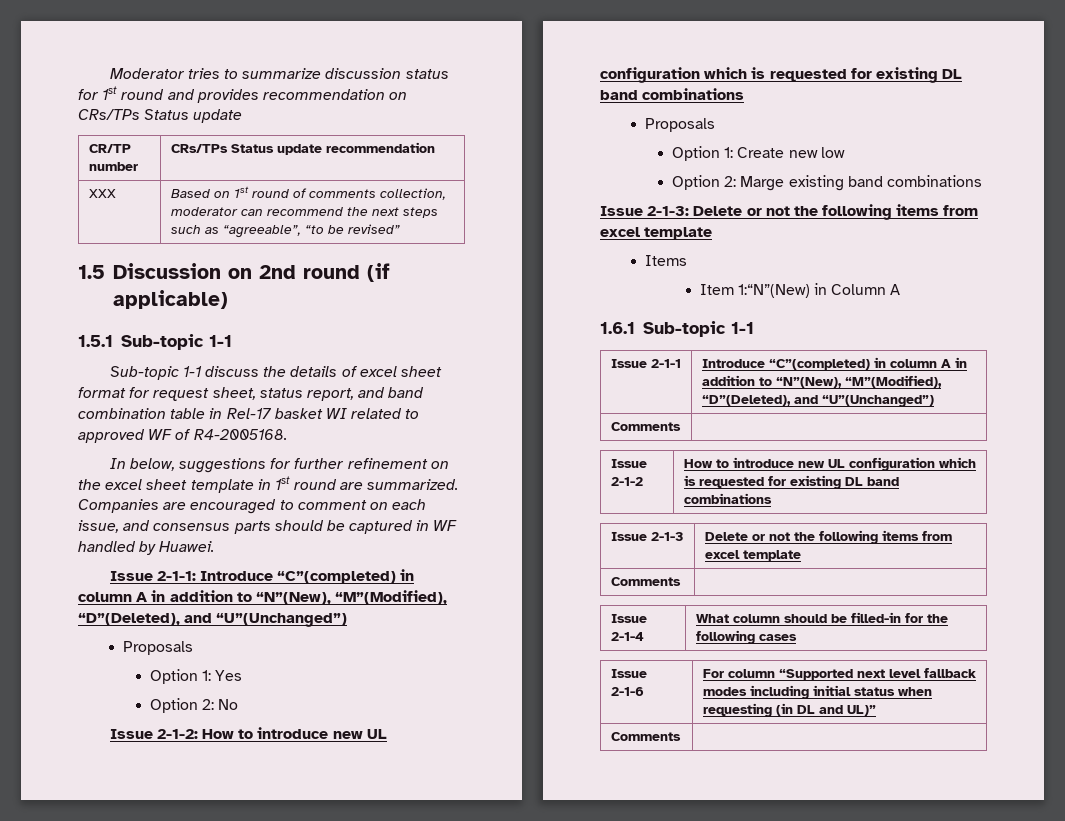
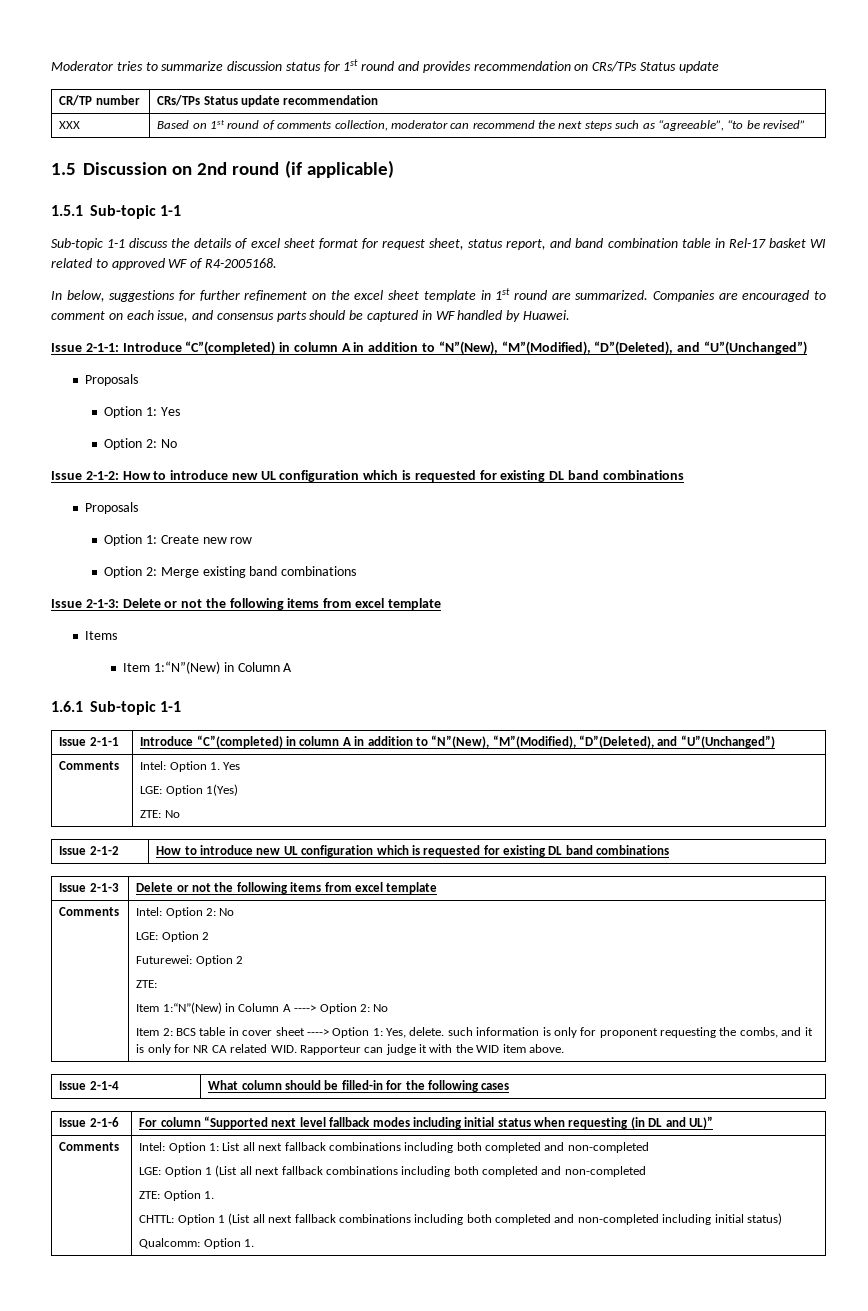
- Option 1: Create new low
- Option 2: Marge existing band combinations
+ Option 1: Create new row
+ Option 2: Merge existing band combinations
  Issue 2-1-1 | Introduce “C”(completed) in column A in addition to “N”(New), “M”(Modified), “D”(Deleted), and “U”(Unchanged”)
- Comments |
+ Comments | Intel: Option 1. Yes
+ LGE: Option 1(Yes)
+ ZTE: No
+ Intel: Option 2: No
+ LGE: Option 2
+ Futurewei: Option 2
+ ZTE:
+ Item 1:“N”(New) in Column A ----> Option 2: No
+ Item 2: BCS table in cover sheet ----> Option 1: Yes, delete. such information is only for proponent requesting the combs, and it is only for NR CA related WID. Rapporteur can judge it with the WID item above.
+ Intel: Option 1: List all next fallback combinations including both completed and non-completed
+ LGE: Option 1 (List all next fallback combinations including both completed and non-completed
+ ZTE: Option 1.
+ CHTTL: Option 1 (List all next fallback combinations including both completed and non-completed including initial status)
+ Qualcomm: Option 1.

